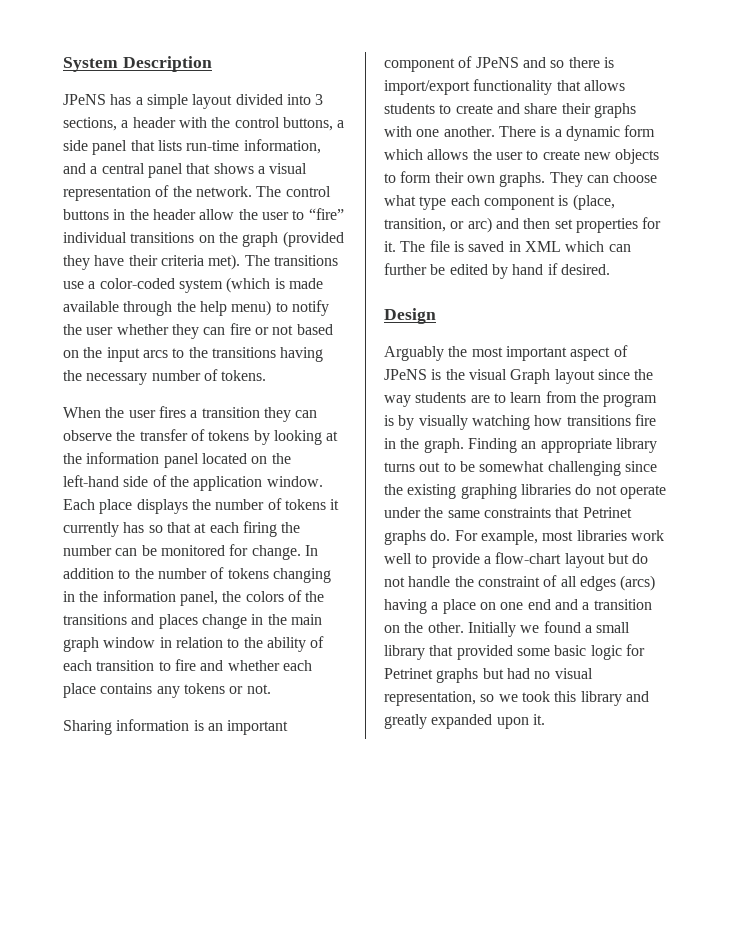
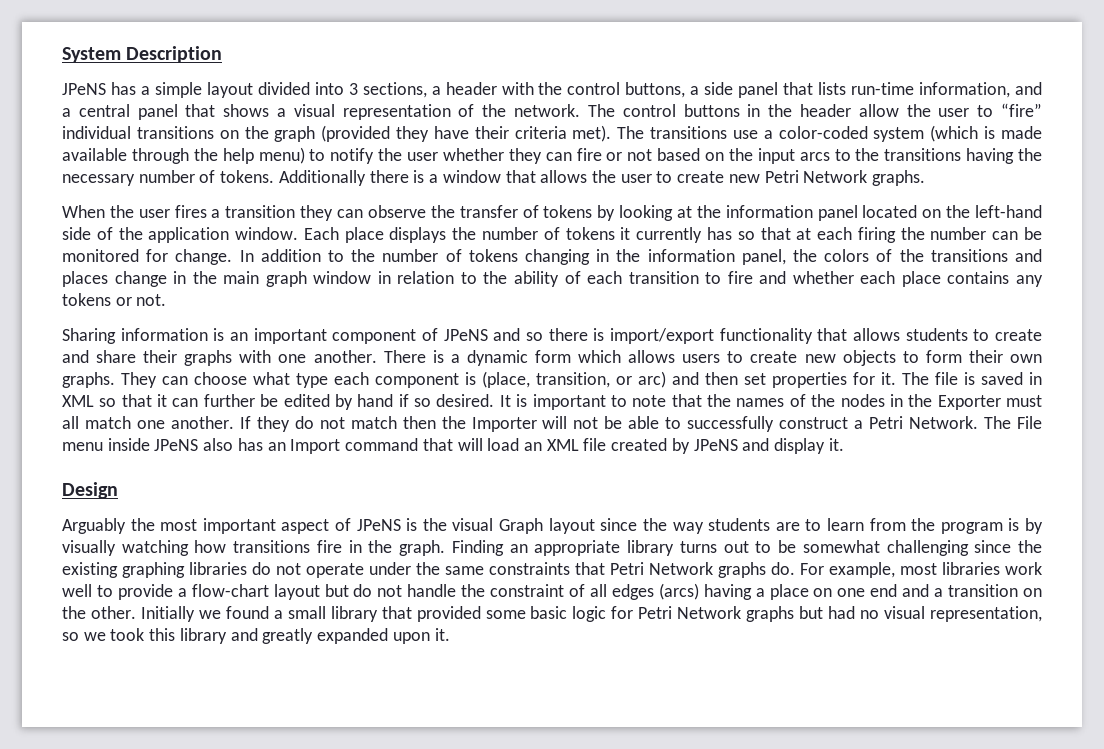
+ Additionally there is a window that allows the user to create new Petri Network graphs.
- There is a dynamic form which allows the user to create new objects to form their own graphs.
+ There is a dynamic form which allows users to create new objects to form their own graphs.
- The file is saved in XML which can further be edited by hand if desired.
+ The file is saved in XML so that it can further be edited by hand if so desired. It is important to note that the names of the nodes in the Exporter must all match one another. If they do not match then the Importer will not be able to successfully construct a Petri Network. The File menu inside JPeNS also has an Import command that will load an XML file created by JPeNS and display it.
- Finding an appropriate library turns out to be somewhat challenging since the existing graphing libraries do not operate under the same constraints that Petrinet graphs do.
+ Finding an appropriate library turns out to be somewhat challenging since the existing graphing libraries do not operate under the same constraints that Petri Network graphs do.
- Initially we found a small library that provided some basic logic for Petrinet graphs but had no visual representation, so we took this library and greatly expanded upon it.
+ Initially we found a small library that provided some basic logic for Petri Network graphs but had no visual representation, so we took this library and greatly expanded upon it.

